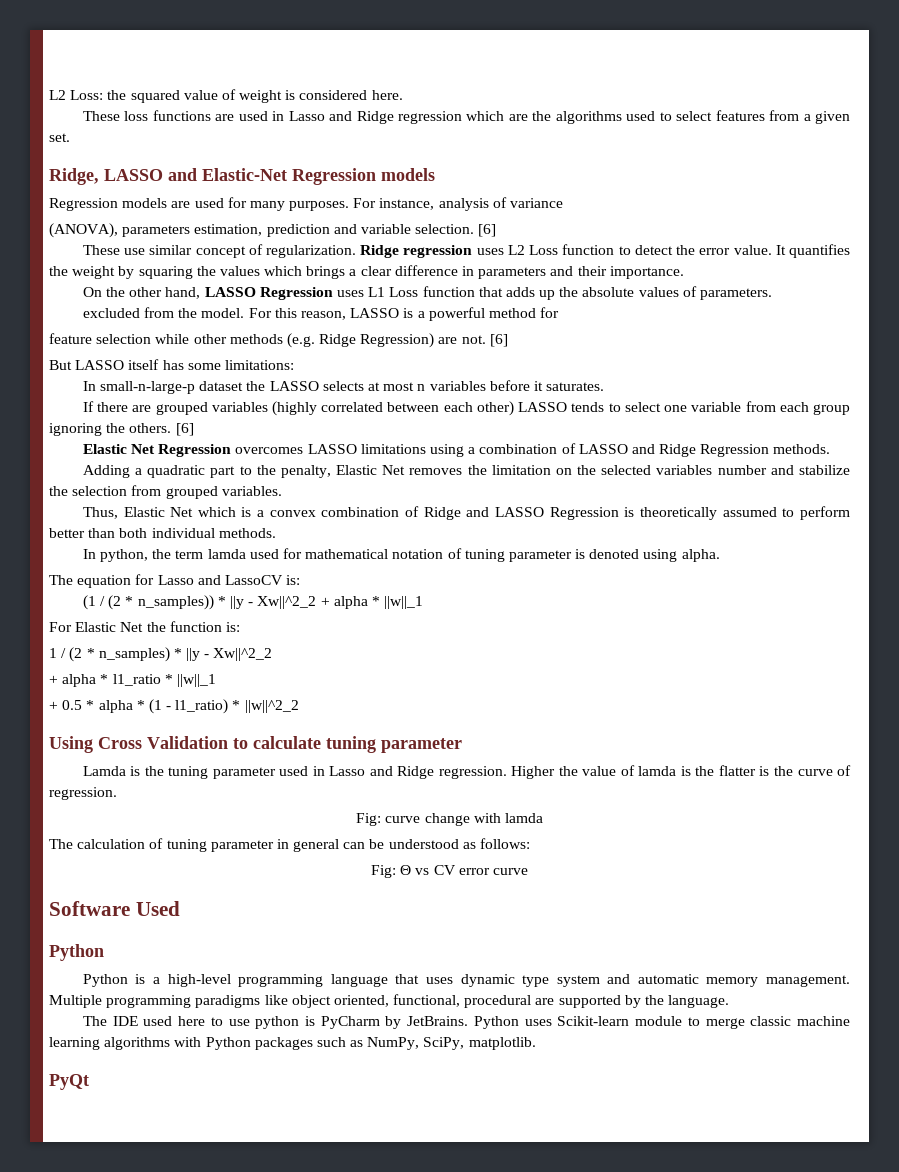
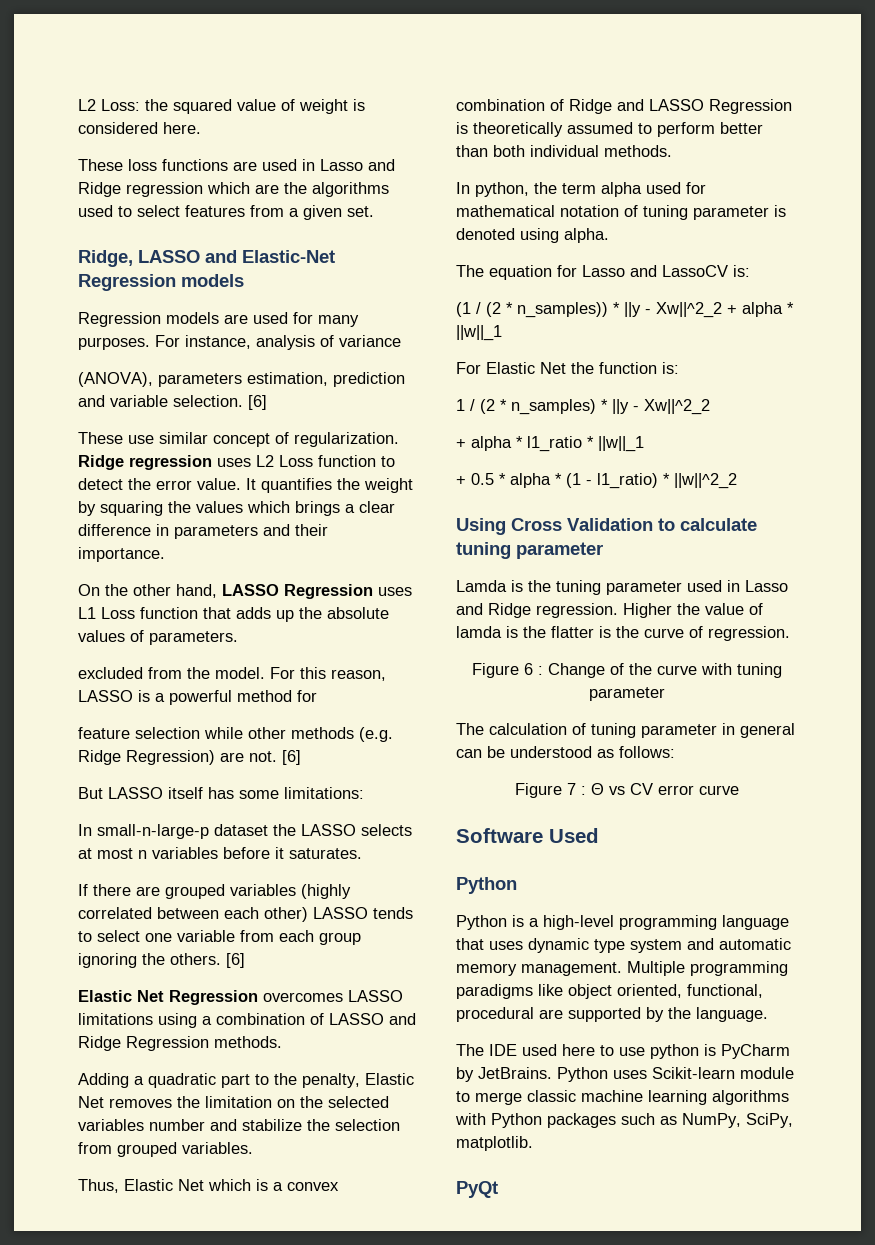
- In python, the term lamda used for mathematical notation of tuning parameter is denoted using alpha.
+ In python, the term alpha used for mathematical notation of tuning parameter is denoted using alpha.
- Fig: curve change with lamda
+ Figure 6 : Change of the curve with tuning parameter
- Fig: Θ vs CV error curve
+ Figure 7 : Θ vs CV error curve

